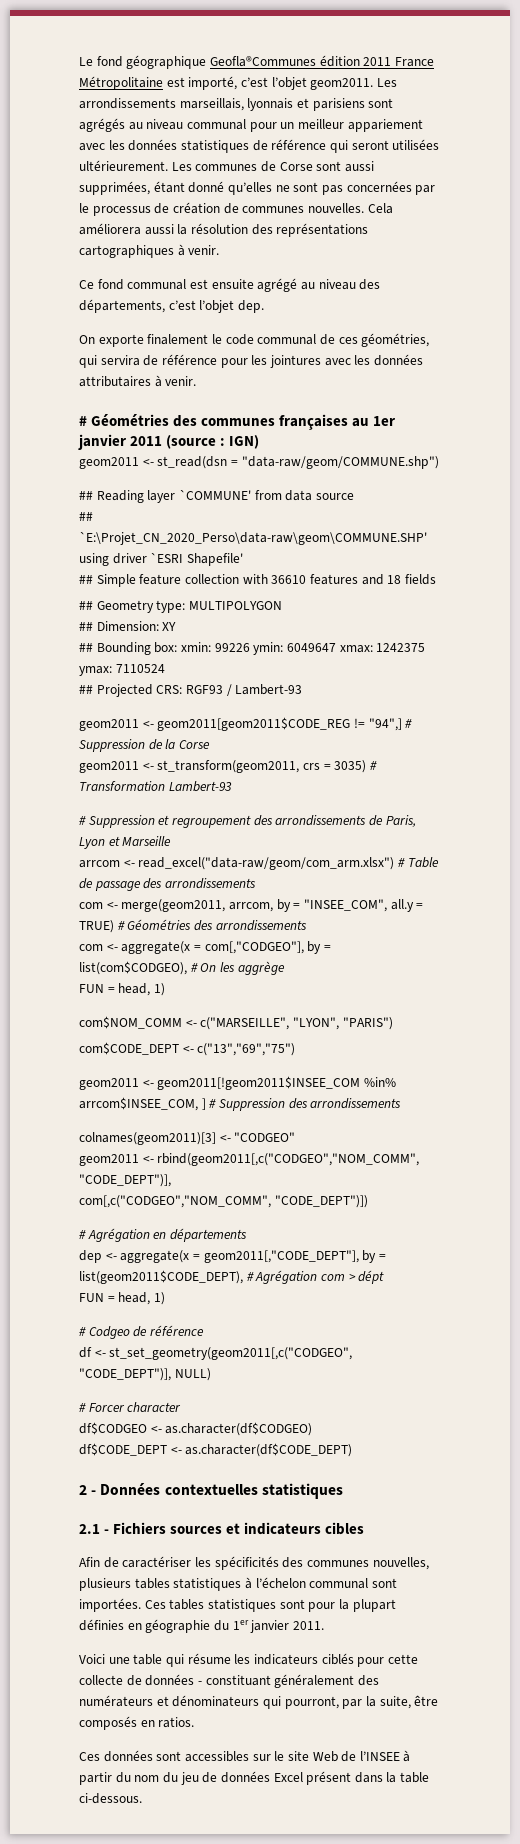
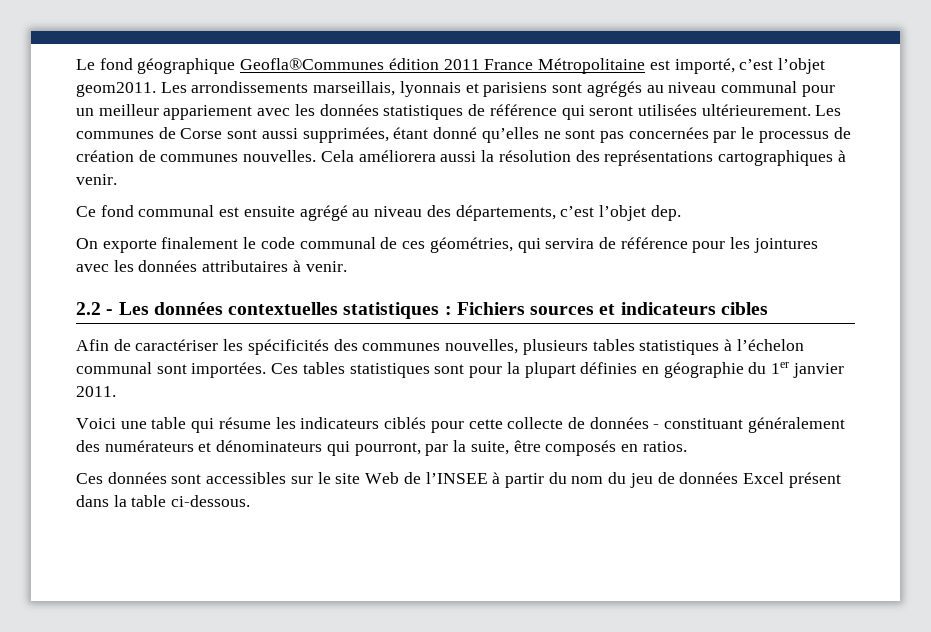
- # Géométries des communes françaises au 1er janvier 2011 (source : IGN)
- geom2011 <- st_read(dsn = "data-raw/geom/COMMUNE.shp")
- ## Reading layer `COMMUNE' from data source
- ## `E:\Projet_CN_2020_Perso\data-raw\geom\COMMUNE.SHP' using driver `ESRI Shapefile'
- ## Simple feature collection with 36610 features and 18 fields
- ## Geometry type: MULTIPOLYGON
- ## Dimension: XY
- ## Bounding box: xmin: 99226 ymin: 6049647 xmax: 1242375 ymax: 7110524
- ## Projected CRS: RGF93 / Lambert-93
- geom2011 <- geom2011[geom2011$CODE_REG != "94",] # Suppression de la Corse
- geom2011 <- st_transform(geom2011, crs = 3035) # Transformation Lambert-93
- # Suppression et regroupement des arrondissements de Paris, Lyon et Marseille
- arrcom <- read_excel("data-raw/geom/com_arm.xlsx") # Table de passage des arrondissements
- com <- merge(geom2011, arrcom, by = "INSEE_COM", all.y = TRUE) # Géométries des arrondissements
- com <- aggregate(x = com[,"CODGEO"], by = list(com$CODGEO), # On les aggrège
- FUN = head, 1)
- com$NOM_COMM <- c("MARSEILLE", "LYON", "PARIS")
- com$CODE_DEPT <- c("13","69","75")
- geom2011 <- geom2011[!geom2011$INSEE_COM %in% arrcom$INSEE_COM, ] # Suppression des arrondissements
- colnames(geom2011)[3] <- "CODGEO"
- geom2011 <- rbind(geom2011[,c("CODGEO","NOM_COMM", "CODE_DEPT")],
- com[,c("CODGEO","NOM_COMM", "CODE_DEPT")])
- # Agrégation en départements
- dep <- aggregate(x = geom2011[,"CODE_DEPT"], by = list(geom2011$CODE_DEPT), # Agrégation com > dépt
- FUN = head, 1)
- # Codgeo de référence
- df <- st_set_geometry(geom2011[,c("CODGEO", "CODE_DEPT")], NULL)
- # Forcer character
- df$CODGEO <- as.character(df$CODGEO)
- df$CODE_DEPT <- as.character(df$CODE_DEPT)
- 2 - Données contextuelles statistiques
- 2.1 - Fichiers sources et indicateurs cibles
+ 2.2 - Les données contextuelles statistiques : Fichiers sources et indicateurs cibles

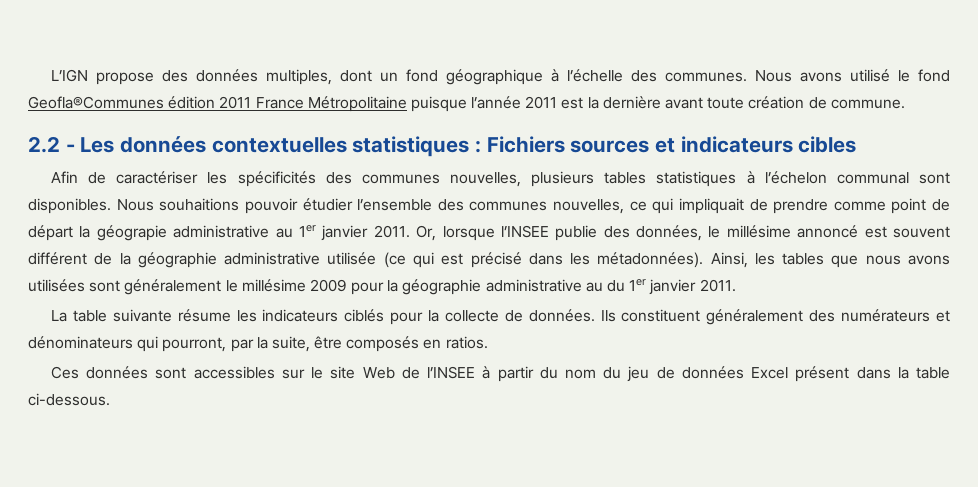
- Le fond géographique Geofla®Communes édition 2011 France Métropolitaine est importé, c’est l’objet geom2011. Les arrondissements marseillais, lyonnais et parisiens sont agrégés au niveau communal pour un meilleur appariement avec les données statistiques de référence qui seront utilisées ultérieurement. Les communes de Corse sont aussi supprimées, étant donné qu’elles ne sont pas concernées par le processus de création de communes nouvelles. Cela améliorera aussi la résolution des représentations cartographiques à venir.
- Ce fond communal est ensuite agrégé au niveau des départements, c’est l’objet dep.
- On exporte finalement le code communal de ces géométries, qui servira de référence pour les jointures avec les données attributaires à venir.
+ L’IGN propose des données multiples, dont un fond géographique à l’échelle des communes. Nous avons utilisé le fond Geofla®Communes édition 2011 France Métropolitaine puisque l’année 2011 est la dernière avant toute création de commune.
- Afin de caractériser les spécificités des communes nouvelles, plusieurs tables statistiques à l’échelon communal sont importées. Ces tables statistiques sont pour la plupart définies en géographie du 1er janvier 2011.
+ Afin de caractériser les spécificités des communes nouvelles, plusieurs tables statistiques à l’échelon communal sont disponibles. Nous souhaitions pouvoir étudier l’ensemble des communes nouvelles, ce qui impliquait de prendre comme point de départ la géograpie administrative au 1er janvier 2011. Or, lorsque l’INSEE publie des données, le millésime annoncé est souvent différent de la géographie administrative utilisée (ce qui est précisé dans les métadonnées). Ainsi, les tables que nous avons utilisées sont généralement le millésime 2009 pour la géographie administrative au du 1er janvier 2011.
- Voici une table qui résume les indicateurs ciblés pour cette collecte de données - constituant généralement des numérateurs et dénominateurs qui pourront, par la suite, être composés en ratios.
+ La table suivante résume les indicateurs ciblés pour la collecte de données. Ils constituent généralement des numérateurs et dénominateurs qui pourront, par la suite, être composés en ratios.

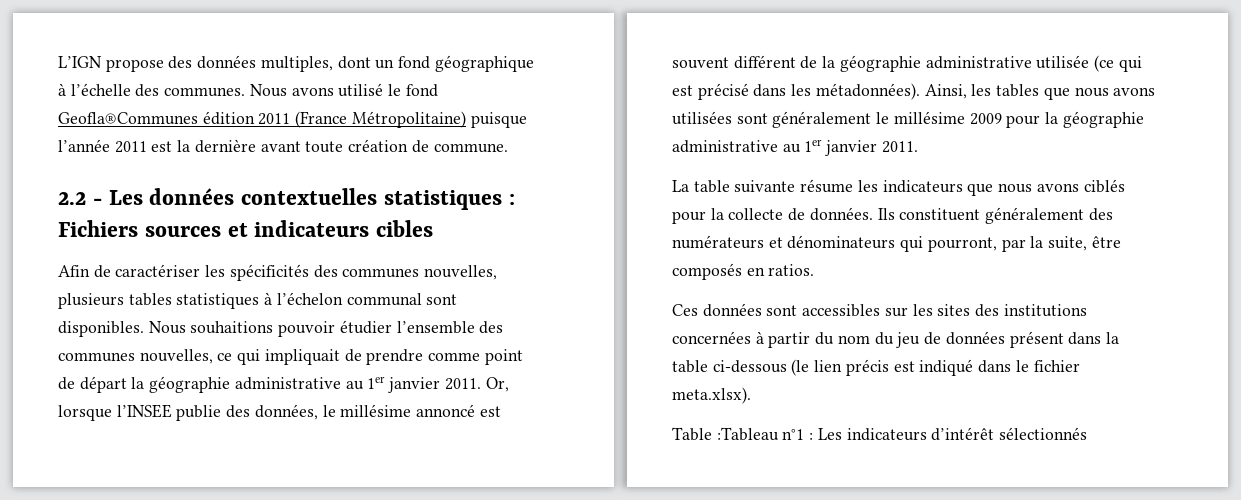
- Nous avons utilisé le fond Geofla®Communes édition 2011 France Métropolitaine puisque l’année 2011 est la dernière avant toute création de commune.
+ Nous avons utilisé le fond Geofla®Communes édition 2011 (France Métropolitaine) puisque l’année 2011 est la dernière avant toute création de commune.
- Nous souhaitions pouvoir étudier l’ensemble des communes nouvelles, ce qui impliquait de prendre comme point de départ la géograpie administrative au 1er janvier 2011.
+ Nous souhaitions pouvoir étudier l’ensemble des communes nouvelles, ce qui impliquait de prendre comme point de départ la géographie administrative au 1er janvier 2011.
- Ainsi, les tables que nous avons utilisées sont généralement le millésime 2009 pour la géographie administrative au du 1er janvier 2011.
+ Ainsi, les tables que nous avons utilisées sont généralement le millésime 2009 pour la géographie administrative au 1er janvier 2011.
- La table suivante résume les indicateurs ciblés pour la collecte de données.
+ La table suivante résume les indicateurs que nous avons ciblés pour la collecte de données.
- Ces données sont accessibles sur le site Web de l’INSEE à partir du nom du jeu de données Excel présent dans la table ci-dessous.
+ Ces données sont accessibles sur les sites des institutions concernées à partir du nom du jeu de données présent dans la table ci-dessous (le lien précis est indiqué dans le fichier meta.xlsx).
+ Table :Tableau n°1 : Les indicateurs d’intérêt sélectionnés

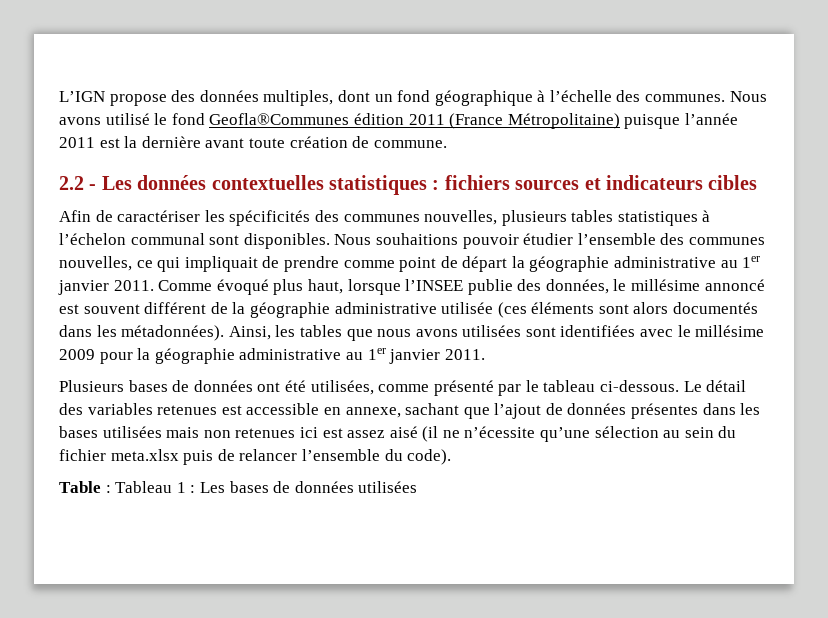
- 2.2 - Les données contextuelles statistiques : Fichiers sources et indicateurs cibles
+ 2.2 - Les données contextuelles statistiques : fichiers sources et indicateurs cibles
- Or, lorsque l’INSEE publie des données, le millésime annoncé est souvent différent de la géographie administrative utilisée (ce qui est précisé dans les métadonnées).
+ Comme évoqué plus haut, lorsque l’INSEE publie des données, le millésime annoncé est souvent différent de la géographie administrative utilisée (ces éléments sont alors documentés dans les métadonnées).
- Ainsi, les tables que nous avons utilisées sont généralement le millésime 2009 pour la géographie administrative au 1er janvier 2011.
+ Ainsi, les tables que nous avons utilisées sont identifiées avec le millésime 2009 pour la géographie administrative au 1er janvier 2011.
- La table suivante résume les indicateurs que nous avons ciblés pour la collecte de données. Ils constituent généralement des numérateurs et dénominateurs qui pourront, par la suite, être composés en ratios.
- Ces données sont accessibles sur les sites des institutions concernées à partir du nom du jeu de données présent dans la table ci-dessous (le lien précis est indiqué dans le fichier meta.xlsx).
- Table :Tableau n°1 : Les indicateurs d’intérêt sélectionnés
+ Plusieurs bases de données ont été utilisées, comme présenté par le tableau ci-dessous. Le détail des variables retenues est accessible en annexe, sachant que l’ajout de données présentes dans les bases utilisées mais non retenues ici est assez aisé (il ne n’écessite qu’une sélection au sein du fichier meta.xlsx puis de relancer l’ensemble du code).
+ Table : Tableau 1 : Les bases de données utilisées

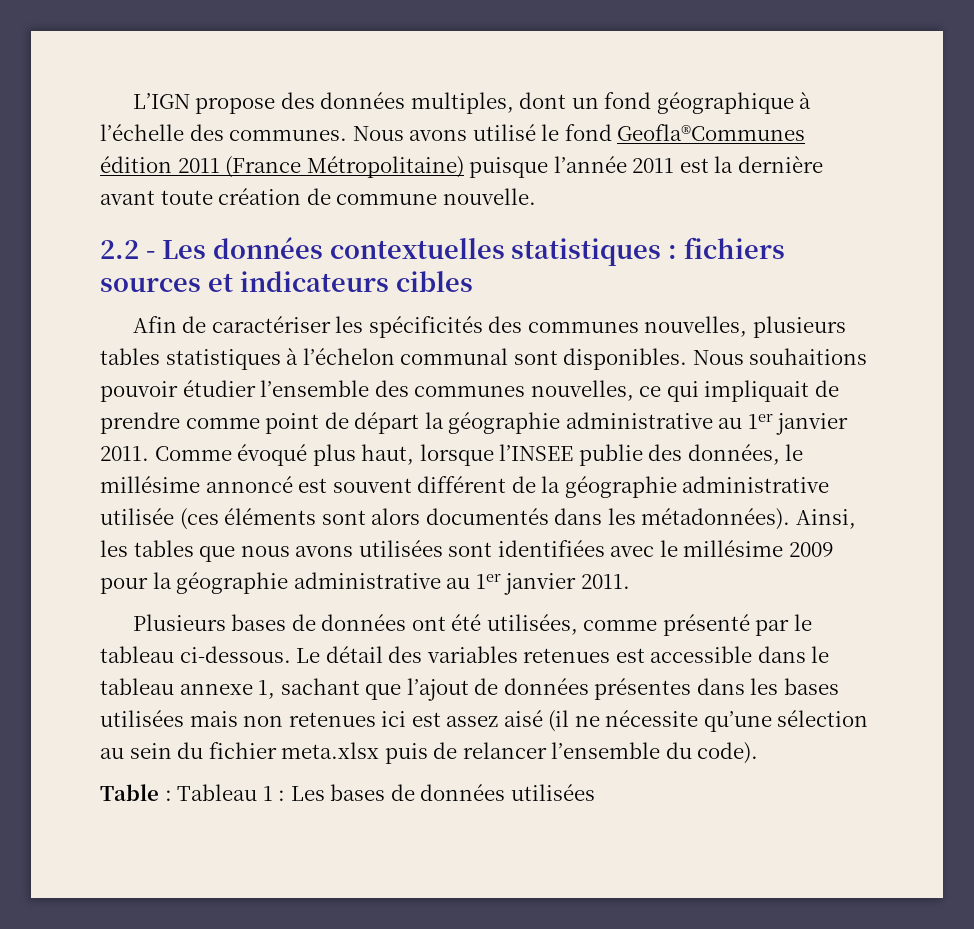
- Nous avons utilisé le fond Geofla®Communes édition 2011 (France Métropolitaine) puisque l’année 2011 est la dernière avant toute création de commune.
+ Nous avons utilisé le fond Geofla®Communes édition 2011 (France Métropolitaine) puisque l’année 2011 est la dernière avant toute création de commune nouvelle.
- Le détail des variables retenues est accessible en annexe, sachant que l’ajout de données présentes dans les bases utilisées mais non retenues ici est assez aisé (il ne n’écessite qu’une sélection au sein du fichier meta.xlsx puis de relancer l’ensemble du code).
+ Le détail des variables retenues est accessible dans le tableau annexe 1, sachant que l’ajout de données présentes dans les bases utilisées mais non retenues ici est assez aisé (il ne nécessite qu’une sélection au sein du fichier meta.xlsx puis de relancer l’ensemble du code).

